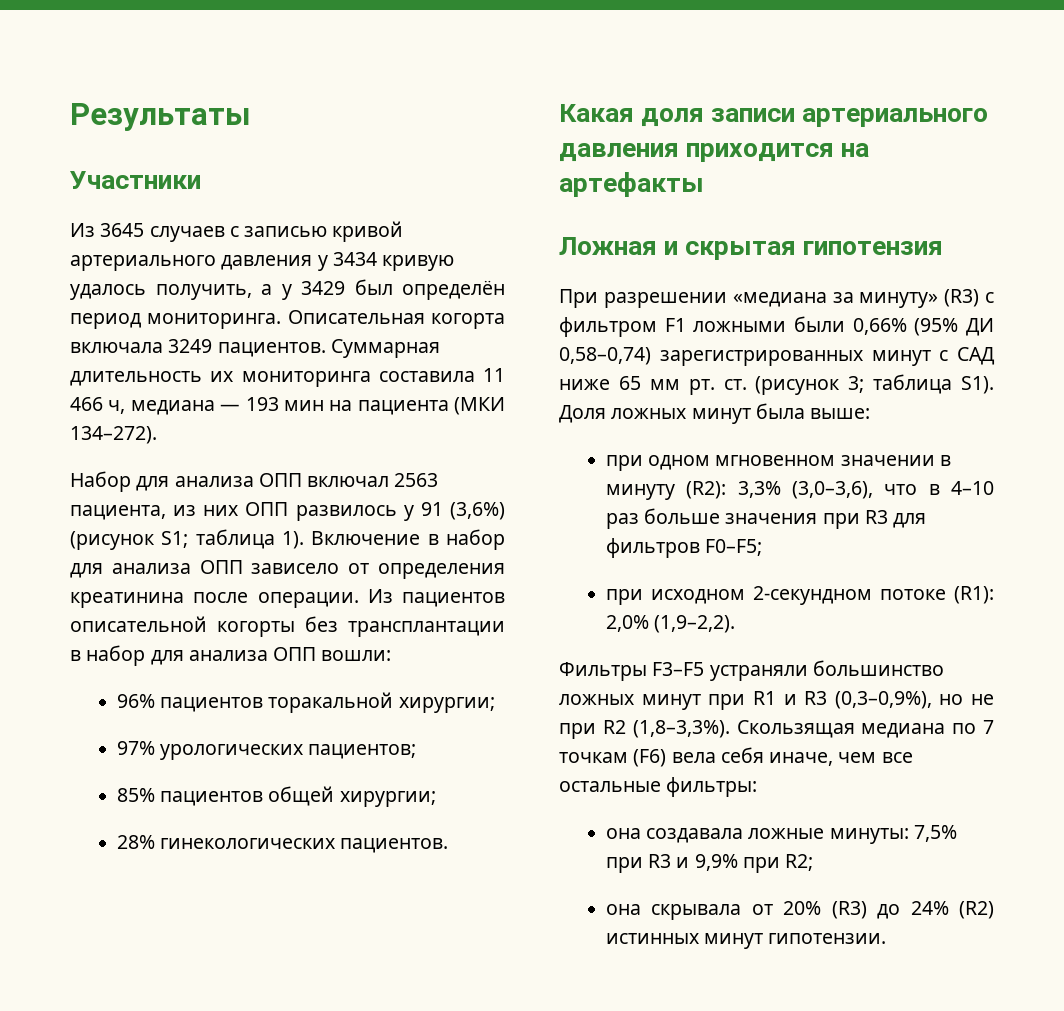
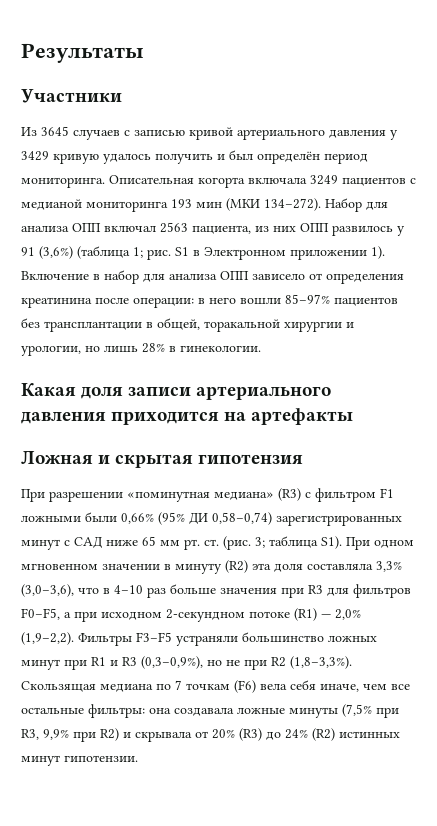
- Из 3645 случаев с записью кривой артериального давления у 3434 кривую удалось получить, а у 3429 был определён период мониторинга.
+ Из 3645 случаев с записью кривой артериального давления у 3429 кривую удалось получить и был определён период мониторинга.
- Описательная когорта включала 3249 пациентов. Суммарная длительность их мониторинга составила 11 466 ч, медиана — 193 мин на пациента (МКИ 134–272).
- Набор для анализа ОПП включал 2563 пациента, из них ОПП развилось у 91 (3,6%) (рисунок S1; таблица 1).
+ Описательная когорта включала 3249 пациентов с медианой мониторинга 193 мин (МКИ 134–272). Набор для анализа ОПП включал 2563 пациента, из них ОПП развилось у 91 (3,6%) (таблица 1; рис. S1 в Электронном приложении 1).
- Включение в набор для анализа ОПП зависело от определения креатинина после операции. Из пациентов описательной когорты без трансплантации в набор для анализа ОПП вошли:
- 96% пациентов торакальной хирургии;
- 97% урологических пациентов;
- 85% пациентов общей хирургии;
- 28% гинекологических пациентов.
+ Включение в набор для анализа ОПП зависело от определения креатинина после операции: в него вошли 85–97% пациентов без трансплантации в общей, торакальной хирургии и урологии, но лишь 28% в гинекологии.
- При разрешении «медиана за минуту» (R3) с фильтром F1 ложными были 0,66% (95% ДИ 0,58–0,74) зарегистрированных минут с САД ниже 65 мм рт. ст. (рисунок 3;
+ При разрешении «поминутная медиана» (R3) с фильтром F1 ложными были 0,66% (95% ДИ 0,58–0,74) зарегистрированных минут с САД ниже 65 мм рт. ст. (рис. 3;
- таблица S1). Доля ложных минут была выше:
- при одном мгновенном значении в минуту (R2): 3,3% (3,0–3,6), что в 4–10 раз больше значения при R3 для фильтров F0–F5;
- при исходном 2-секундном потоке (R1): 2,0% (1,9–2,2).
- Фильтры F3–F5 устраняли большинство ложных минут при R1 и R3 (0,3–0,9%), но не при R2 (1,8–3,3%).
+ таблица S1). При одном мгновенном значении в минуту (R2) эта доля составляла 3,3% (3,0–3,6), что в 4–10 раз больше значения при R3 для фильтров F0–F5, а при исходном 2-секундном потоке (R1) — 2,0% (1,9–2,2). Фильтры F3–F5 устраняли большинство ложных минут при R1 и R3 (0,3–0,9%), но не при R2 (1,8–3,3%).
- Скользящая медиана по 7 точкам (F6) вела себя иначе, чем все остальные фильтры:
- она создавала ложные минуты: 7,5% при R3 и 9,9% при R2;
- она скрывала от 20% (R3) до 24% (R2) истинных минут гипотензии.
+ Скользящая медиана по 7 точкам (F6) вела себя иначе, чем все остальные фильтры: она создавала ложные минуты (7,5% при R3, 9,9% при R2) и скрывала от 20% (R3) до 24% (R2) истинных минут гипотензии.

